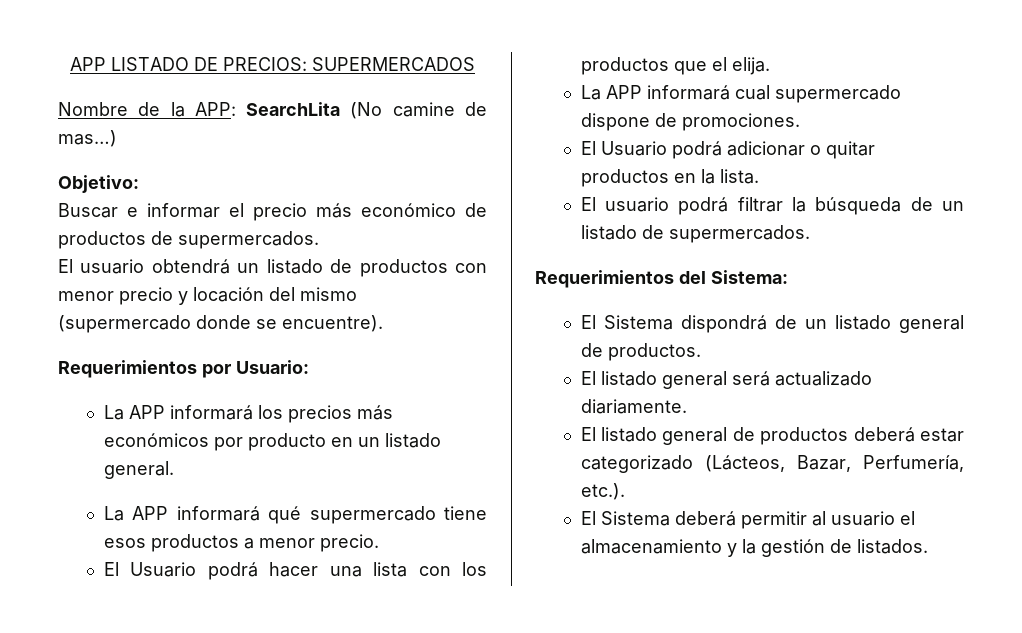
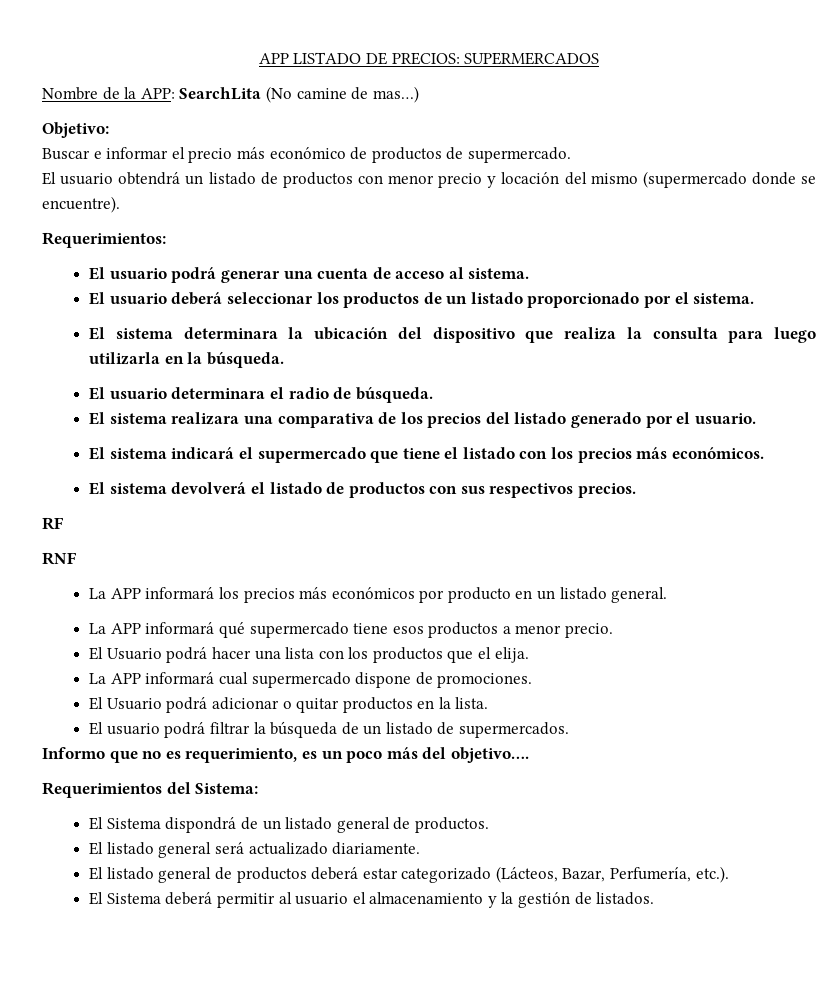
- Buscar e informar el precio más económico de productos de supermercados.
+ Buscar e informar el precio más económico de productos de supermercado.
- Requerimientos por Usuario:
+ Requerimientos:
+ El usuario podrá generar una cuenta de acceso al sistema.
+ El usuario deberá seleccionar los productos de un listado proporcionado por el sistema.
+ El sistema determinara la ubicación del dispositivo que realiza la consulta para luego utilizarla en la búsqueda.
+ El usuario determinara el radio de búsqueda.
+ El sistema realizara una comparativa de los precios del listado generado por el usuario.
+ El sistema indicará el supermercado que tiene el listado con los precios más económicos.
+ El sistema devolverá el listado de productos con sus respectivos precios.
+ RF
+ RNF
+ Informo que no es requerimiento, es un poco más del objetivo….

